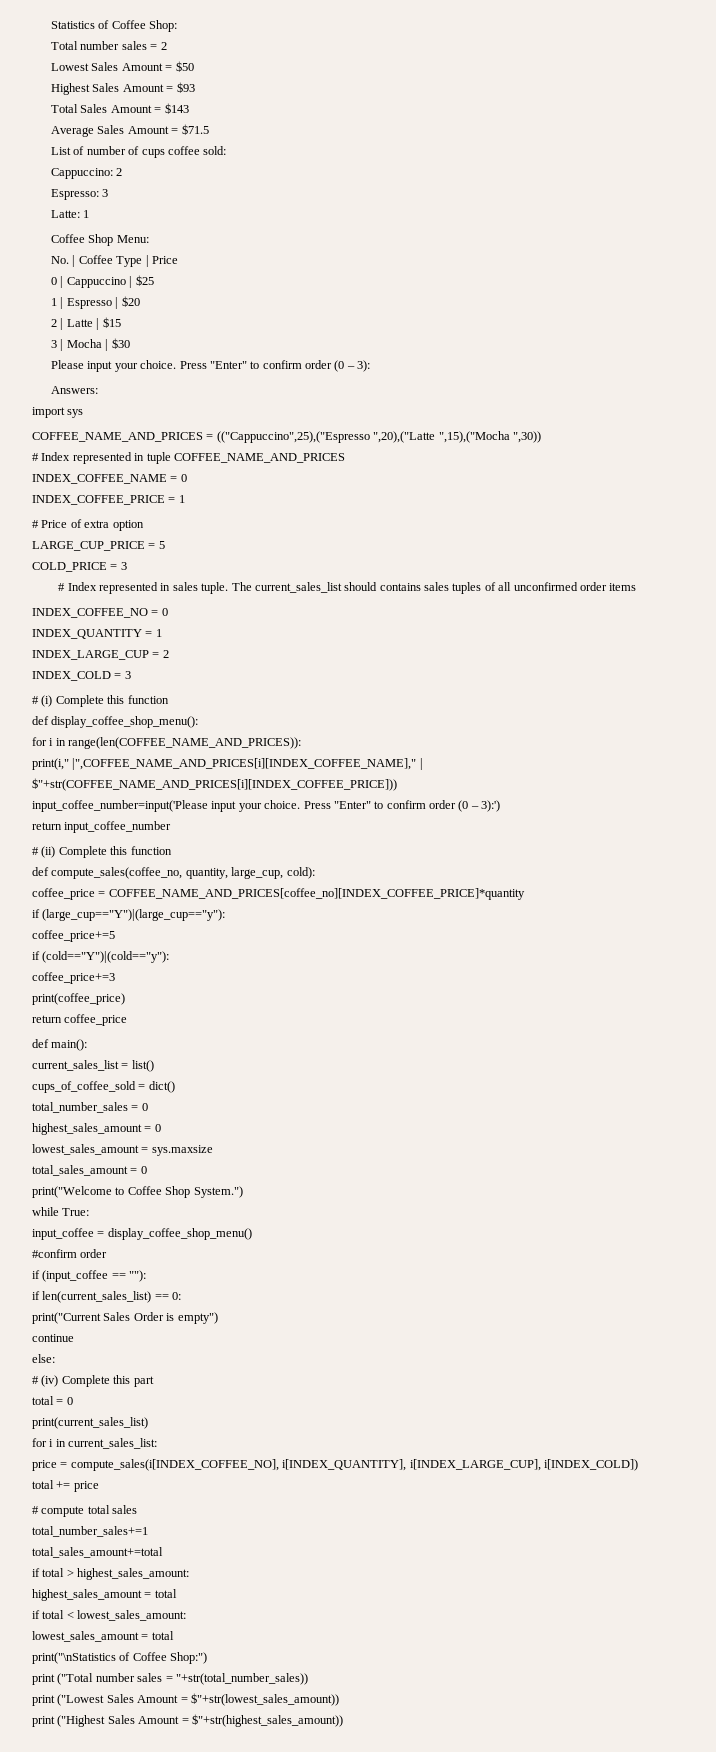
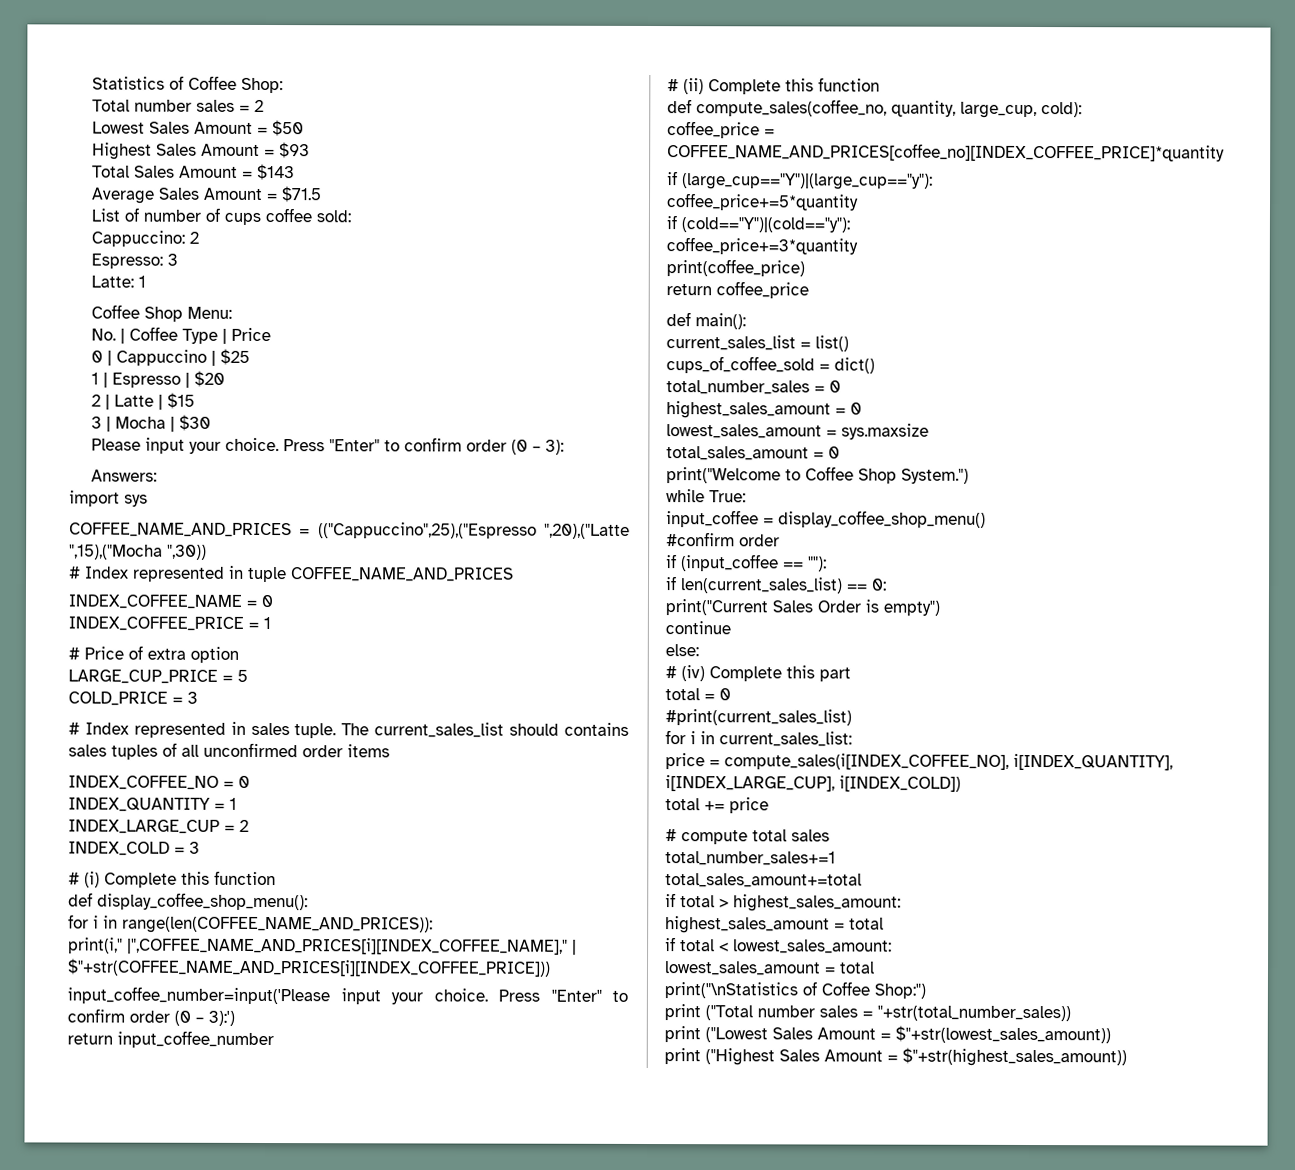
- coffee_price+=5
+ coffee_price+=5*quantity
- coffee_price+=3
+ coffee_price+=3*quantity
- print(current_sales_list)
+ #print(current_sales_list)

